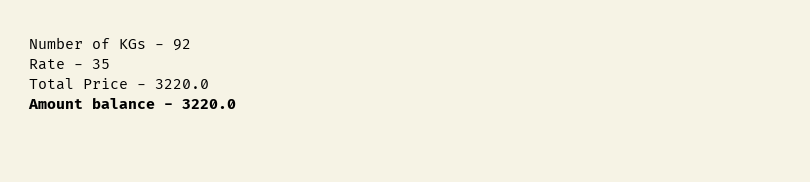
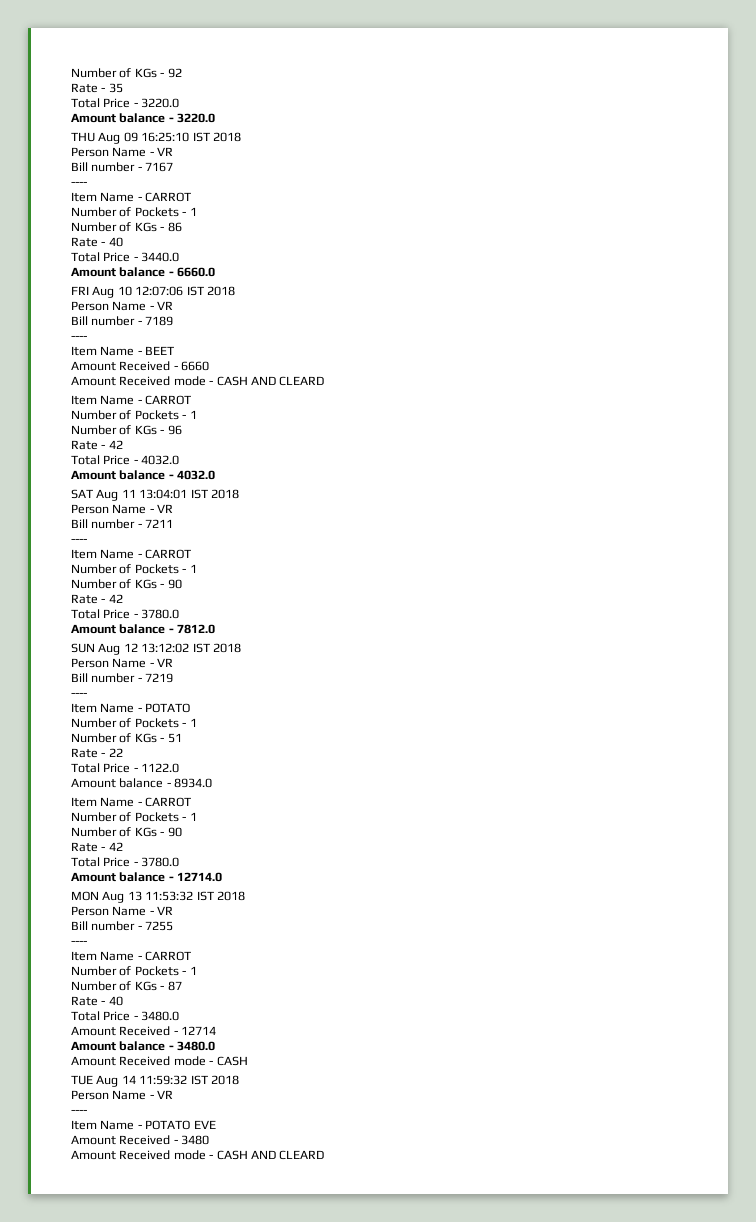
+ THU Aug 09 16:25:10 IST 2018
+ Person Name - VR
+ Bill number - 7167
+ ----
+ Item Name - CARROT
+ Number of Pockets - 1
+ Number of KGs - 86
+ Rate - 40
+ Total Price - 3440.0
+ Amount balance - 6660.0
+ FRI Aug 10 12:07:06 IST 2018
+ Person Name - VR
+ Bill number - 7189
+ ----
+ Item Name - BEET
+ Amount Received - 6660
+ Amount Received mode - CASH AND CLEARD
+ Item Name - CARROT
+ Number of Pockets - 1
+ Number of KGs - 96
+ Rate - 42
+ Total Price - 4032.0
+ Amount balance - 4032.0
+ SAT Aug 11 13:04:01 IST 2018
+ Person Name - VR
+ Bill number - 7211
+ ----
+ Item Name - CARROT
+ Number of Pockets - 1
+ Number of KGs - 90
+ Rate - 42
+ Total Price - 3780.0
+ Amount balance - 7812.0
+ SUN Aug 12 13:12:02 IST 2018
+ Person Name - VR
+ Bill number - 7219
+ ----
+ Item Name - POTATO
+ Number of Pockets - 1
+ Number of KGs - 51
+ Rate - 22
+ Total Price - 1122.0
+ Amount balance - 8934.0
+ Item Name - CARROT
+ Number of Pockets - 1
+ Number of KGs - 90
+ Rate - 42
+ Total Price - 3780.0
+ Amount balance - 12714.0
+ MON Aug 13 11:53:32 IST 2018
+ Person Name - VR
+ Bill number - 7255
+ ----
+ Item Name - CARROT
+ Number of Pockets - 1
+ Number of KGs - 87
+ Rate - 40
+ Total Price - 3480.0
+ Amount Received - 12714
+ Amount balance - 3480.0
+ Amount Received mode - CASH
+ TUE Aug 14 11:59:32 IST 2018
+ Person Name - VR
+ ----
+ Item Name - POTATO EVE
+ Amount Received - 3480
+ Amount Received mode - CASH AND CLEARD

